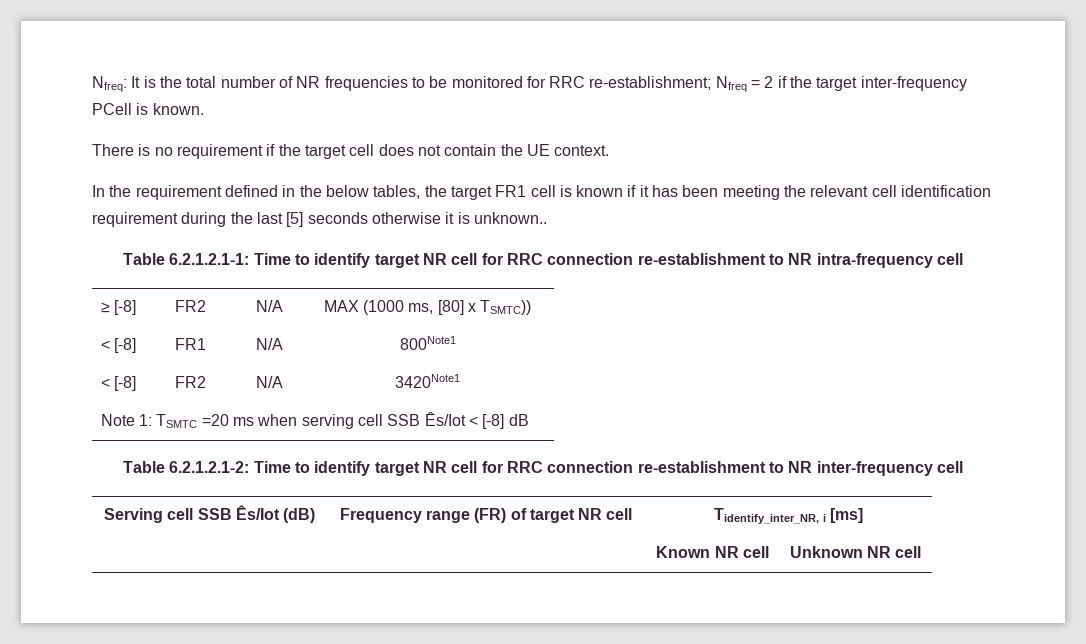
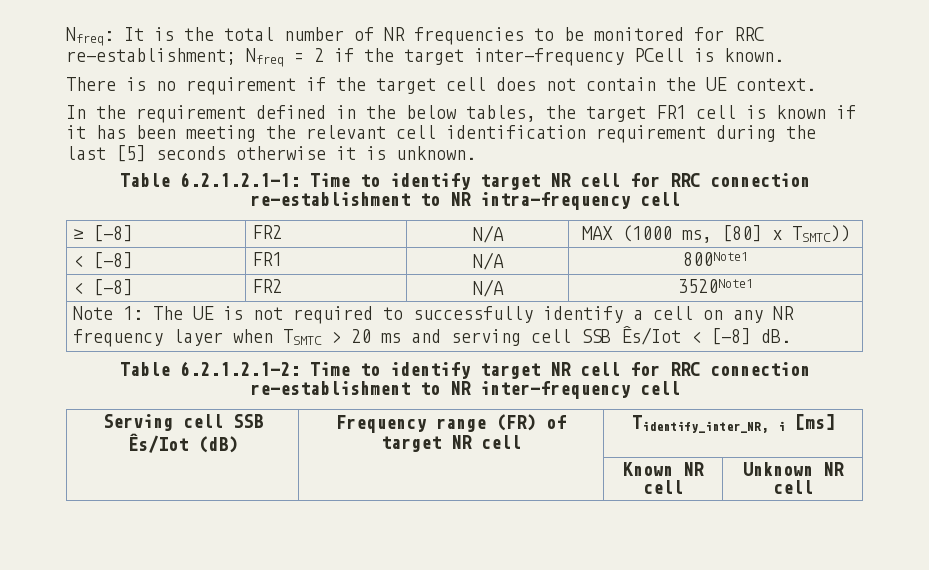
- In the requirement defined in the below tables, the target FR1 cell is known if it has been meeting the relevant cell identification requirement during the last [5] seconds otherwise it is unknown..
+ In the requirement defined in the below tables, the target FR1 cell is known if it has been meeting the relevant cell identification requirement during the last [5] seconds otherwise it is unknown.
- < [-8] | FR2 | N/A | 3420Note1
+ < [-8] | FR2 | N/A | 3520Note1
- Note 1: TSMTC =20 ms when serving cell SSB Ês/Iot < [-8] dB
+ Note 1: The UE is not required to successfully identify a cell on any NR frequency layer when TSMTC > 20 ms and serving cell SSB Ês/Iot < [-8] dB.

